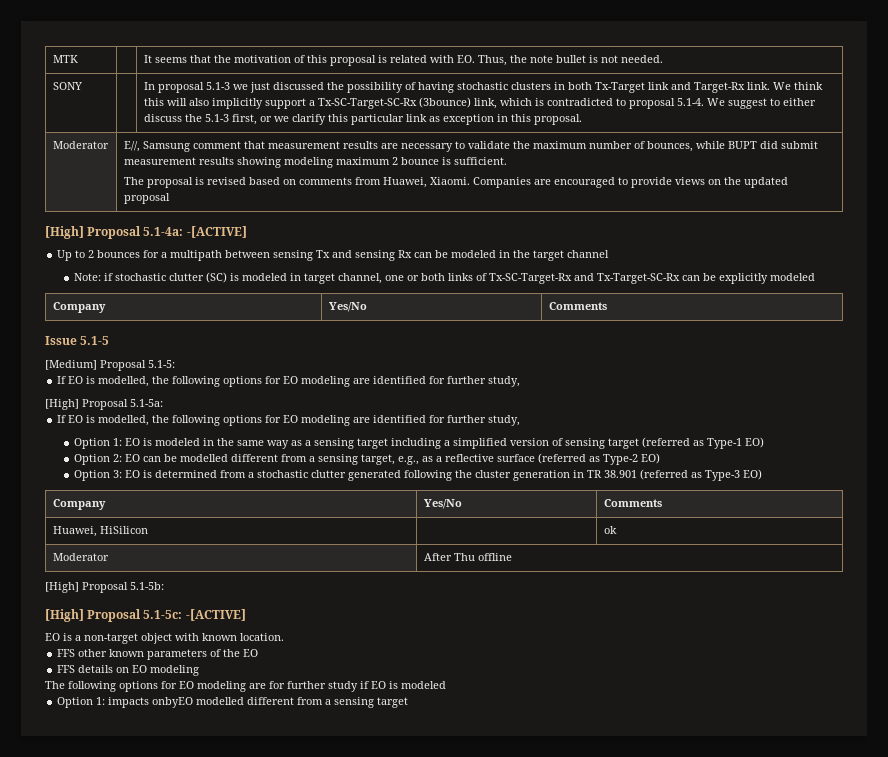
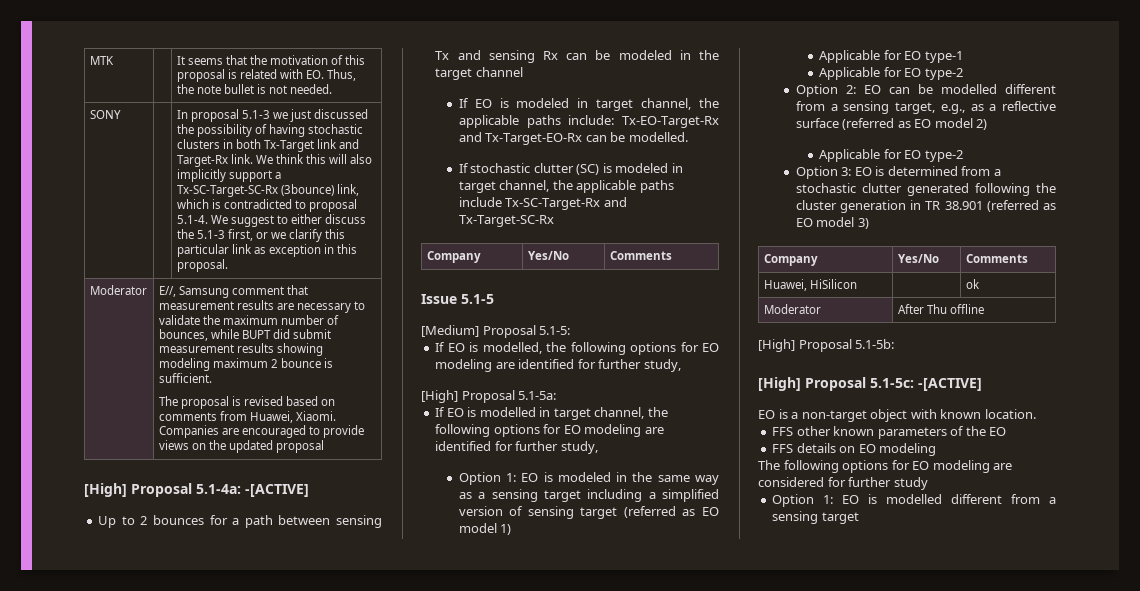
- Up to 2 bounces for a multipath between sensing Tx and sensing Rx can be modeled in the target channel
+ Up to 2 bounces for a path between sensing Tx and sensing Rx can be modeled in the target channel
- Note: if stochastic clutter (SC) is modeled in target channel, one or both links of Tx-SC-Target-Rx and Tx-Target-SC-Rx can be explicitly modeled
+ If EO is modeled in target channel, the applicable paths include: Tx-EO-Target-Rx and Tx-Target-EO-Rx can be modelled.
+ If stochastic clutter (SC) is modeled in target channel, the applicable paths include Tx-SC-Target-Rx and Tx-Target-SC-Rx
  [High] Proposal 5.1-5a:
- If EO is modelled, the following options for EO modeling are identified for further study,
+ If EO is modelled in target channel, the following options for EO modeling are identified for further study,
- Option 1: EO is modeled in the same way as a sensing target including a simplified version of sensing target (referred as Type-1 EO)
+ Option 1: EO is modeled in the same way as a sensing target including a simplified version of sensing target (referred as EO model 1)
+ Applicable for EO type-1
+ Applicable for EO type-2
- Option 2: EO can be modelled different from a sensing target, e.g., as a reflective surface (referred as Type-2 EO)
+ Option 2: EO can be modelled different from a sensing target, e.g., as a reflective surface (referred as EO model 2)
+ Applicable for EO type-2
- Option 3: EO is determined from a stochastic clutter generated following the cluster generation in TR 38.901 (referred as Type-3 EO)
+ Option 3: EO is determined from a stochastic clutter generated following the cluster generation in TR 38.901 (referred as EO model 3)
- The following options for EO modeling are for further study if EO is modeled
- Option 1: impacts onbyEO modelled different from a sensing target
+ The following options for EO modeling are considered for further study
+ Option 1: EO is modelled different from a sensing target

